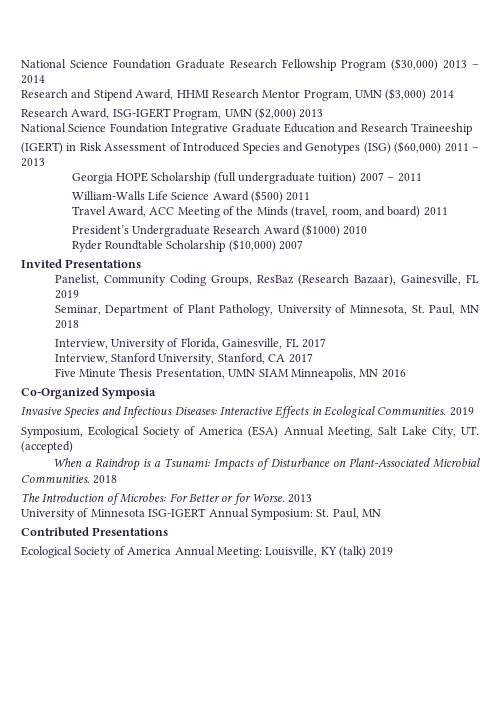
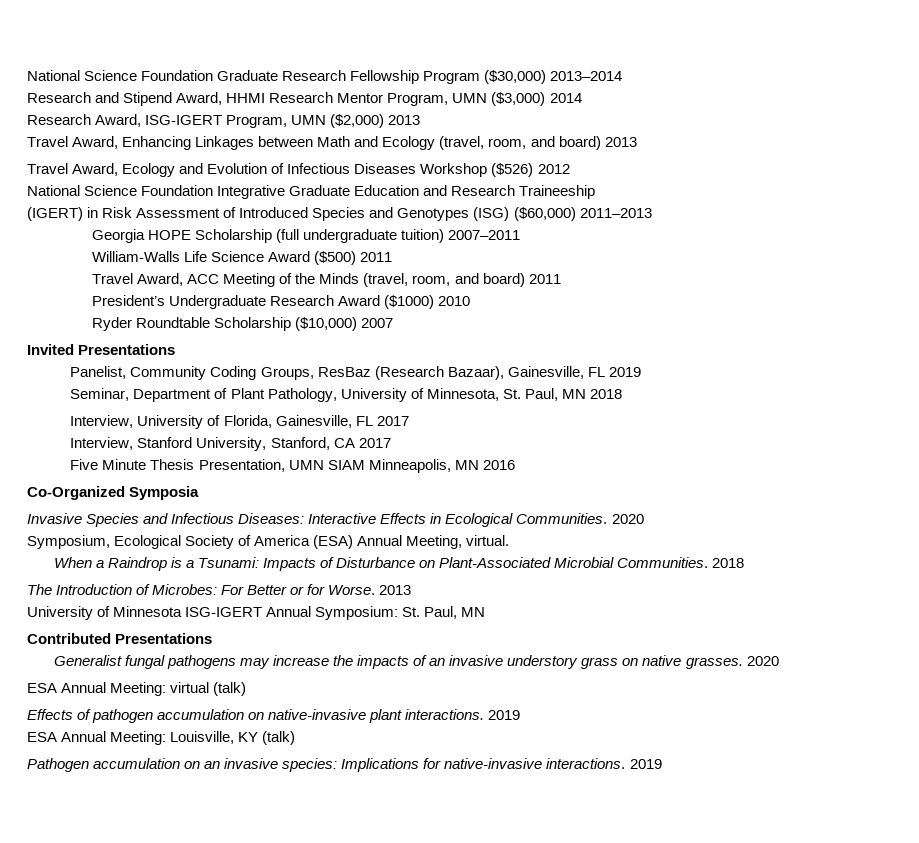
- National Science Foundation Graduate Research Fellowship Program ($30,000) 2013 – 2014
+ National Science Foundation Graduate Research Fellowship Program ($30,000) 2013–2014
+ Travel Award, Enhancing Linkages between Math and Ecology (travel, room, and board) 2013
+ Travel Award, Ecology and Evolution of Infectious Diseases Workshop ($526) 2012
- (IGERT) in Risk Assessment of Introduced Species and Genotypes (ISG) ($60,000) 2011 – 2013
+ (IGERT) in Risk Assessment of Introduced Species and Genotypes (ISG) ($60,000) 2011–2013
- Georgia HOPE Scholarship (full undergraduate tuition) 2007 – 2011
+ Georgia HOPE Scholarship (full undergraduate tuition) 2007–2011
- Invasive Species and Infectious Diseases: Interactive Effects in Ecological Communities. 2019
+ Invasive Species and Infectious Diseases: Interactive Effects in Ecological Communities. 2020
- Symposium, Ecological Society of America (ESA) Annual Meeting, Salt Lake City, UT. (accepted)
+ Symposium, Ecological Society of America (ESA) Annual Meeting, virtual.
- Ecological Society of America Annual Meeting: Louisville, KY (talk) 2019
+ Generalist fungal pathogens may increase the impacts of an invasive understory grass on native grasses. 2020
+ ESA Annual Meeting: virtual (talk)
+ Effects of pathogen accumulation on native-invasive plant interactions. 2019
+ ESA Annual Meeting: Louisville, KY (talk)
+ Pathogen accumulation on an invasive species: Implications for native-invasive interactions. 2019

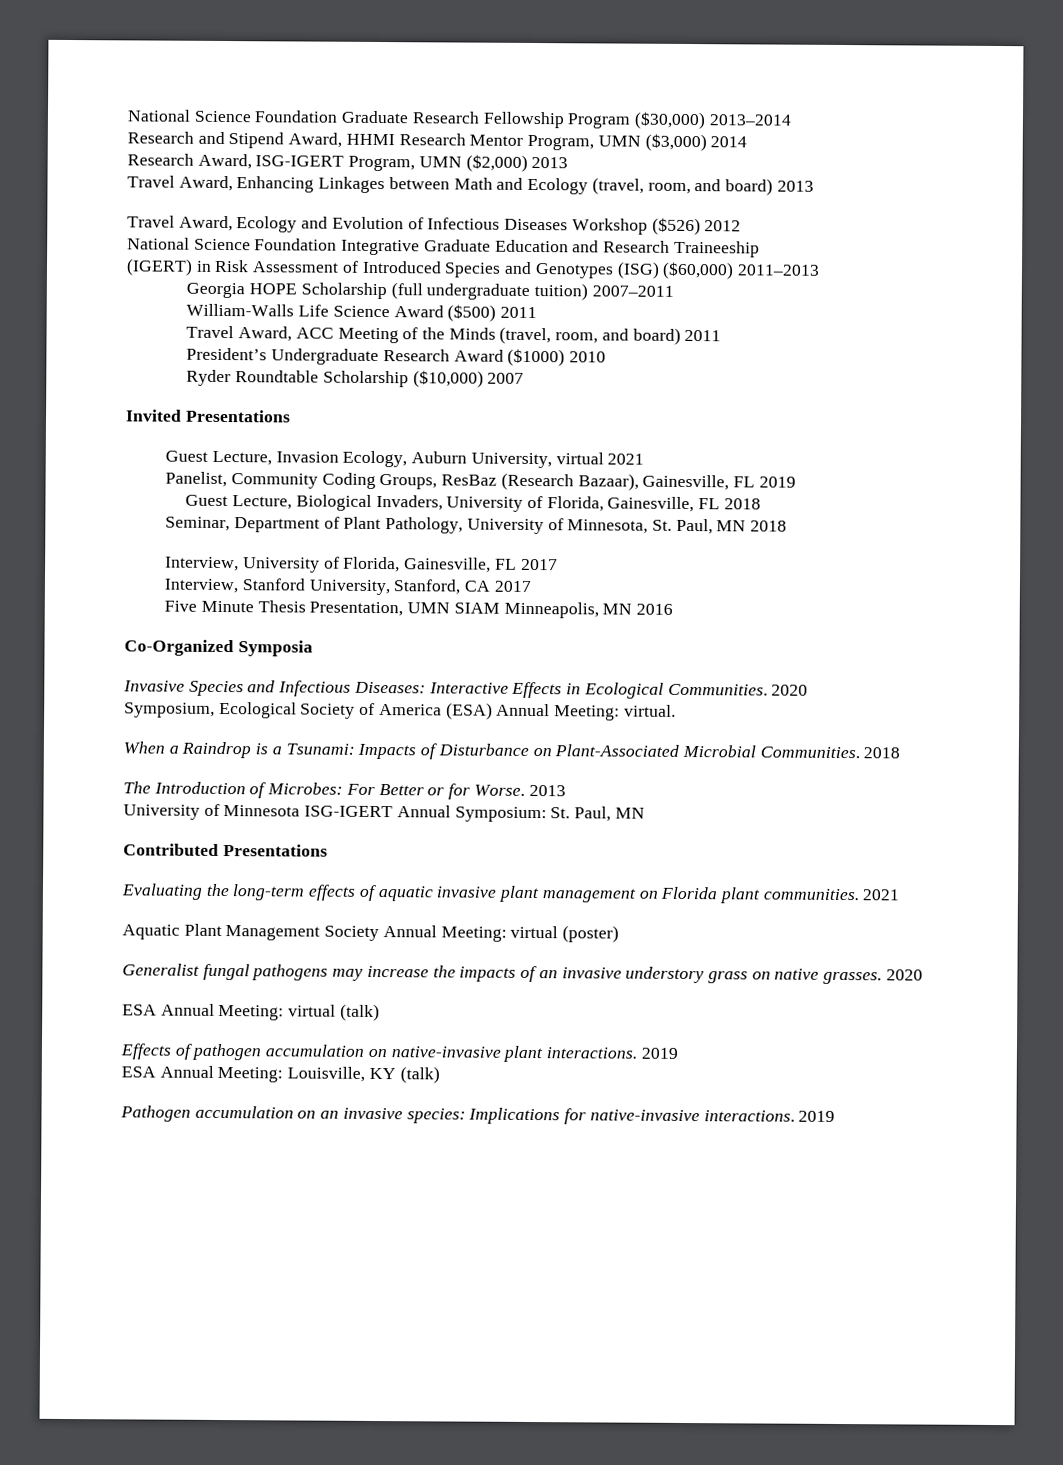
+ Guest Lecture, Invasion Ecology, Auburn University, virtual 2021
+ Guest Lecture, Biological Invaders, University of Florida, Gainesville, FL 2018
- Symposium, Ecological Society of America (ESA) Annual Meeting, virtual.
+ Symposium, Ecological Society of America (ESA) Annual Meeting: virtual.
+ Evaluating the long-term effects of aquatic invasive plant management on Florida plant communities. 2021
+ Aquatic Plant Management Society Annual Meeting: virtual (poster)

